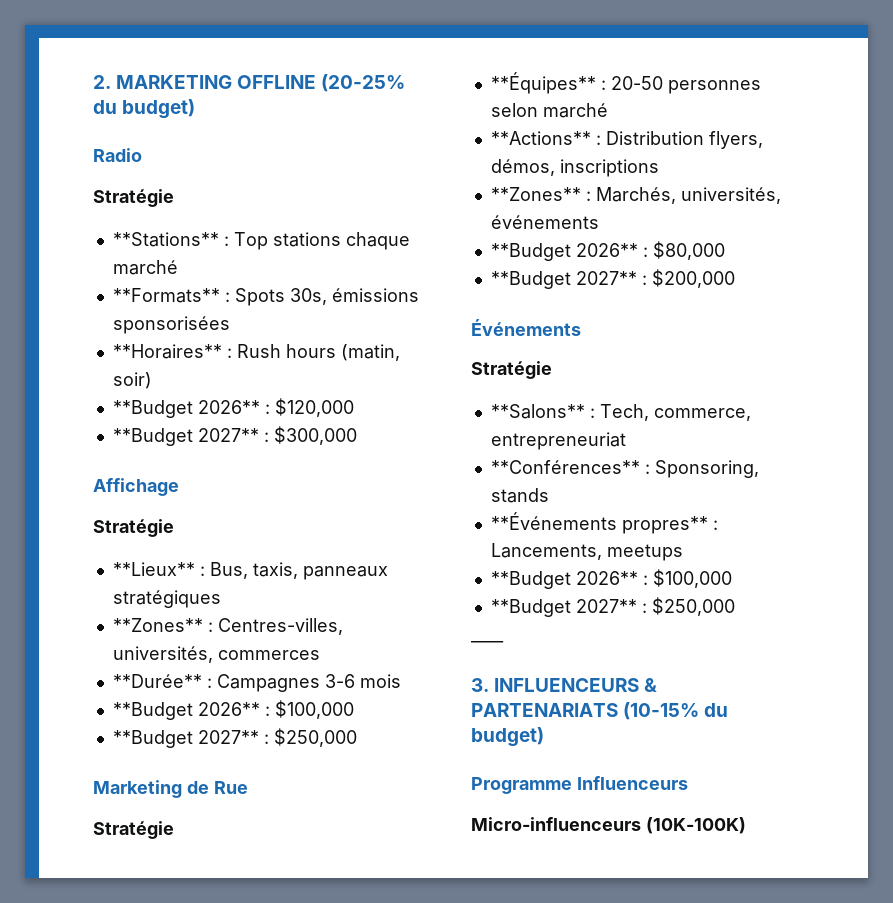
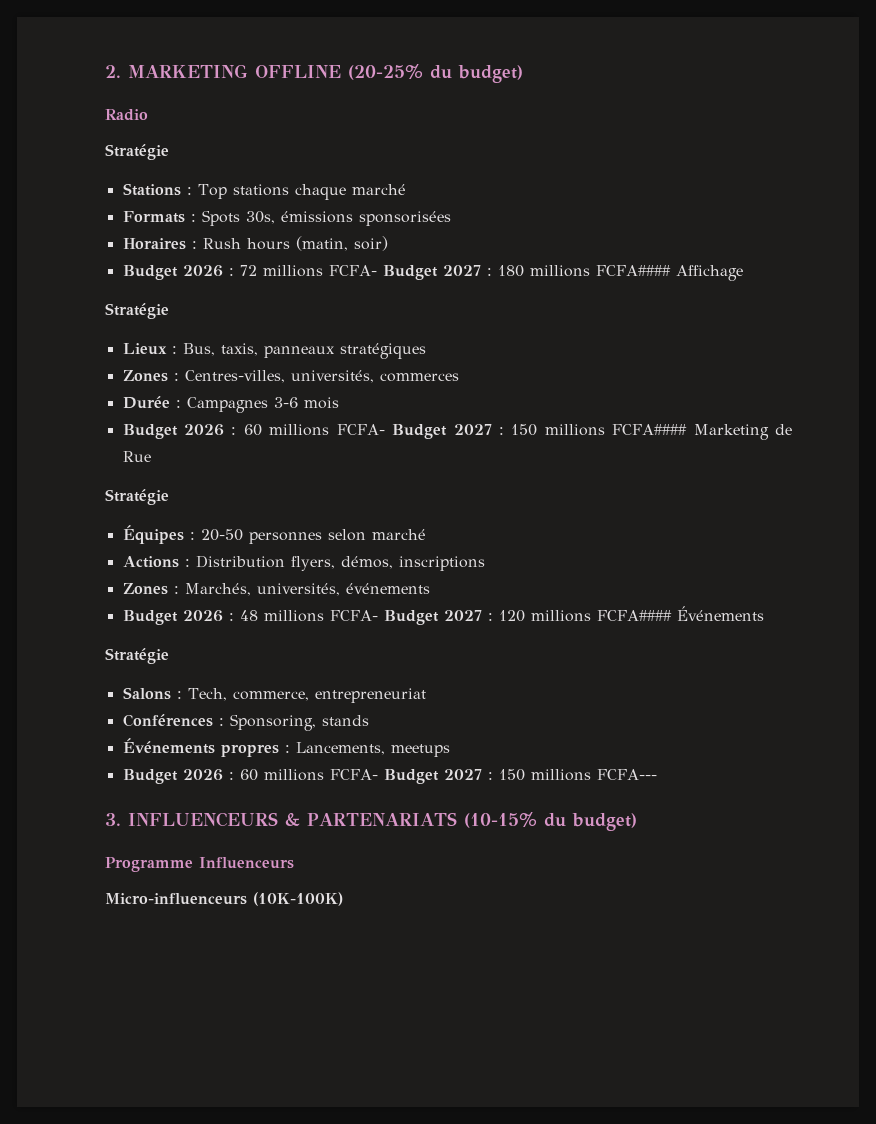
- **Stations** : Top stations chaque marché
+ Stations : Top stations chaque marché
- **Formats** : Spots 30s, émissions sponsorisées
+ Formats : Spots 30s, émissions sponsorisées
- **Horaires** : Rush hours (matin, soir)
+ Horaires : Rush hours (matin, soir)
- **Budget 2026** : $120,000
- **Budget 2027** : $300,000
- Affichage
+ Budget 2026 : 72 millions FCFA- Budget 2027 : 180 millions FCFA#### Affichage
- **Lieux** : Bus, taxis, panneaux stratégiques
+ Lieux : Bus, taxis, panneaux stratégiques
- **Zones** : Centres-villes, universités, commerces
+ Zones : Centres-villes, universités, commerces
- **Durée** : Campagnes 3-6 mois
- **Budget 2026** : $100,000
- **Budget 2027** : $250,000
- Marketing de Rue
+ Durée : Campagnes 3-6 mois
+ Budget 2026 : 60 millions FCFA- Budget 2027 : 150 millions FCFA#### Marketing de Rue
- **Équipes** : 20-50 personnes selon marché
+ Équipes : 20-50 personnes selon marché
- **Actions** : Distribution flyers, démos, inscriptions
+ Actions : Distribution flyers, démos, inscriptions
- **Zones** : Marchés, universités, événements
+ Zones : Marchés, universités, événements
- **Budget 2026** : $80,000
- **Budget 2027** : $200,000
- Événements
+ Budget 2026 : 48 millions FCFA- Budget 2027 : 120 millions FCFA#### Événements
- **Salons** : Tech, commerce, entrepreneuriat
+ Salons : Tech, commerce, entrepreneuriat
- **Conférences** : Sponsoring, stands
+ Conférences : Sponsoring, stands
- **Événements propres** : Lancements, meetups
- **Budget 2026** : $100,000
- **Budget 2027** : $250,000
- ____
+ Événements propres : Lancements, meetups
+ Budget 2026 : 60 millions FCFA- Budget 2027 : 150 millions FCFA---

